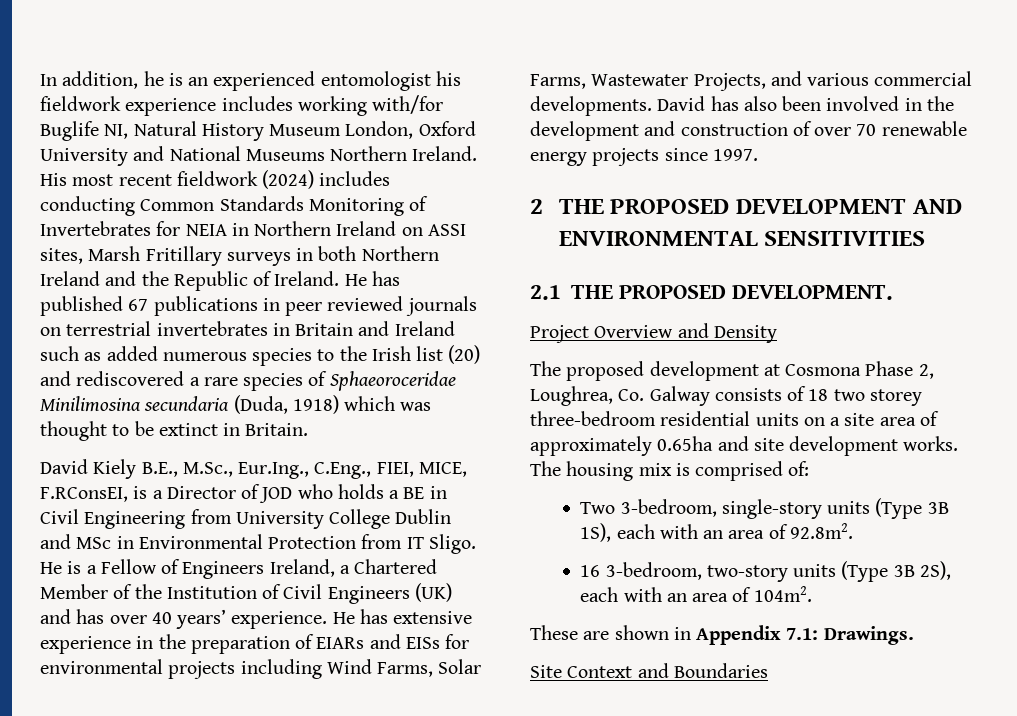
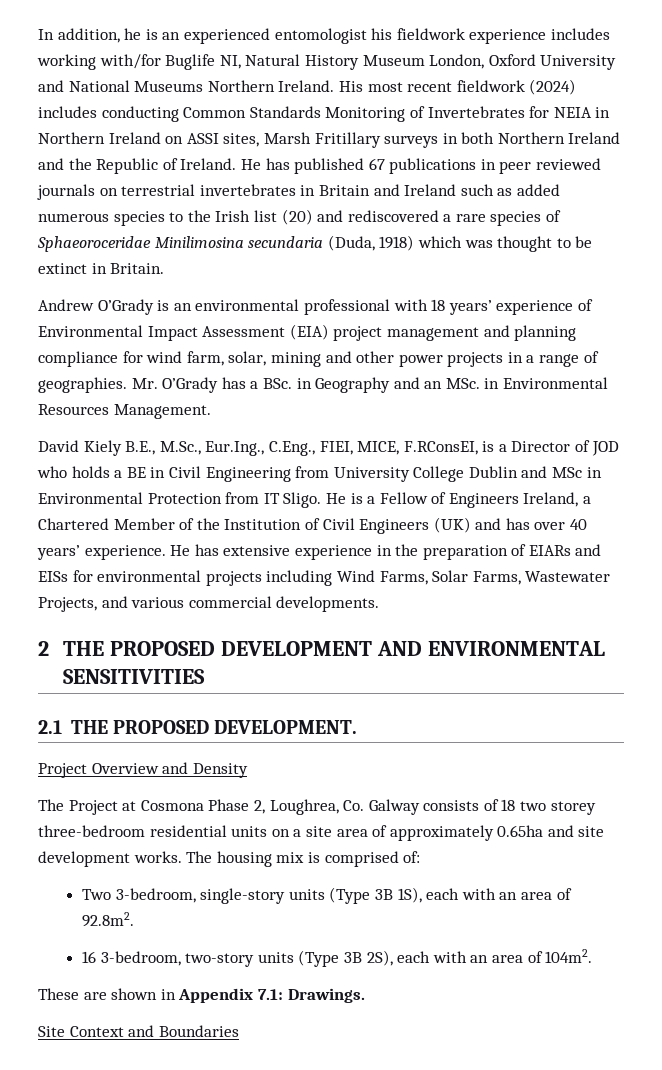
+ Andrew O’Grady is an environmental professional with 18 years’ experience of Environmental Impact Assessment (EIA) project management and planning compliance for wind farm, solar, mining and other power projects in a range of geographies. Mr. O’Grady has a BSc. in Geography and an MSc. in Environmental Resources Management.
- David has also been involved in the development and construction of over 70 renewable energy projects since 1997.
- The proposed development at Cosmona Phase 2, Loughrea, Co. Galway consists of 18 two storey three-bedroom residential units on a site area of approximately 0.65ha and site development works.
+ The Project at Cosmona Phase 2, Loughrea, Co. Galway consists of 18 two storey three-bedroom residential units on a site area of approximately 0.65ha and site development works.

